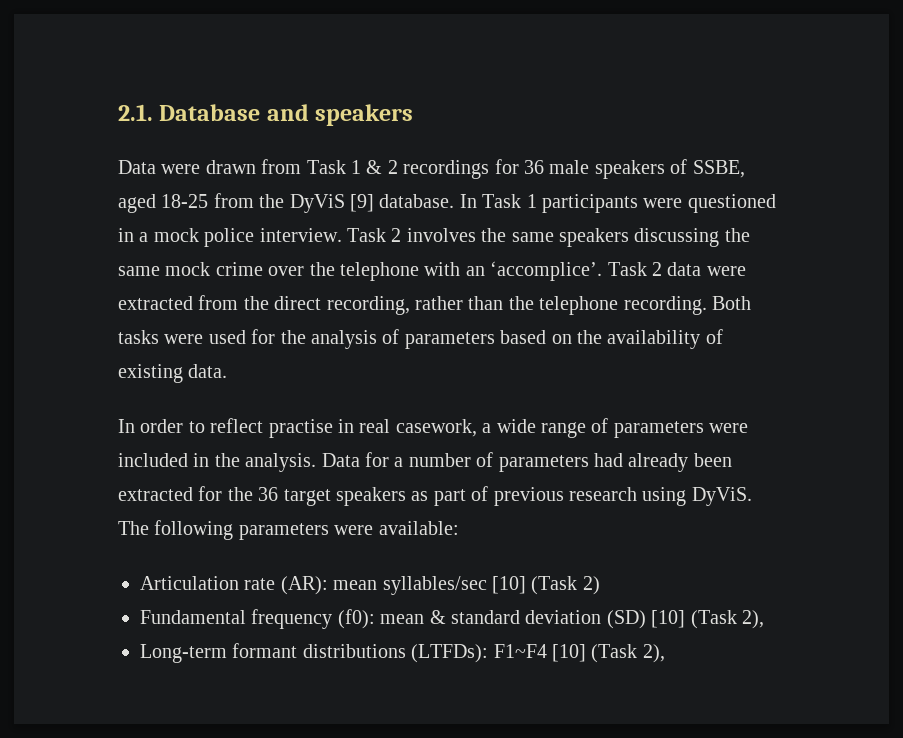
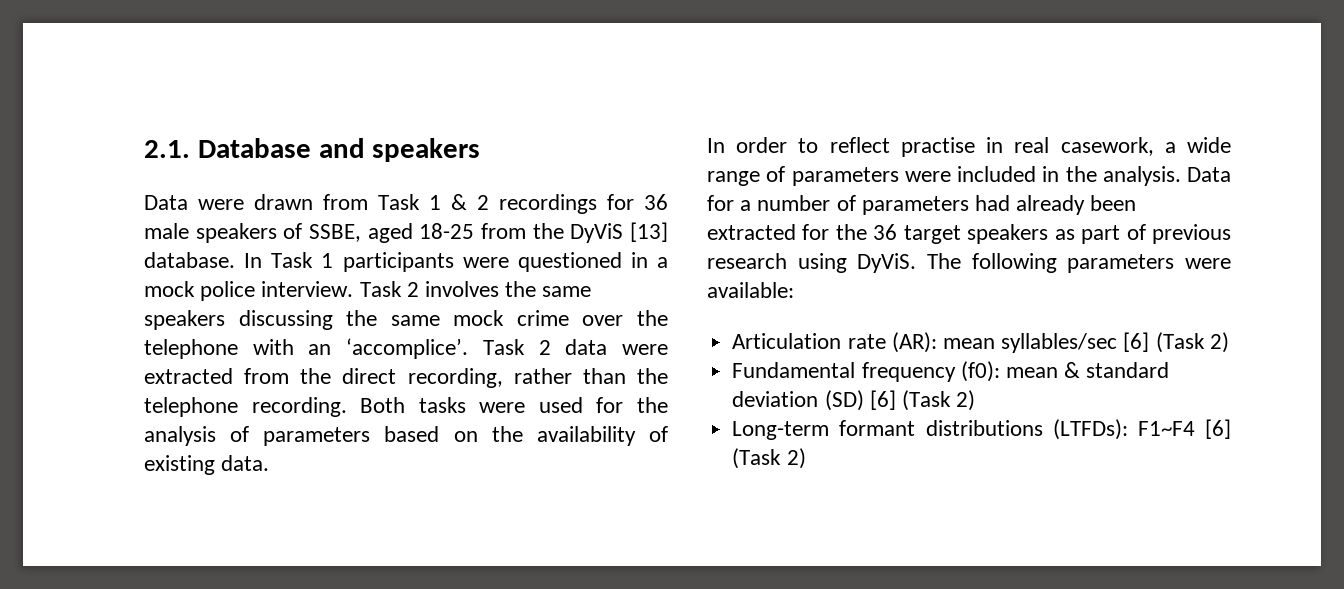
- Data were drawn from Task 1 & 2 recordings for 36 male speakers of SSBE, aged 18-25 from the DyViS [9] database.
+ Data were drawn from Task 1 & 2 recordings for 36 male speakers of SSBE, aged 18-25 from the DyViS [13] database.
- Articulation rate (AR): mean syllables/sec [10] (Task 2)
+ Articulation rate (AR): mean syllables/sec [6] (Task 2)
- Fundamental frequency (f0): mean & standard deviation (SD) [10] (Task 2),
+ Fundamental frequency (f0): mean & standard deviation (SD) [6] (Task 2)
- Long-term formant distributions (LTFDs): F1~F4 [10] (Task 2),
+ Long-term formant distributions (LTFDs): F1~F4 [6] (Task 2)

